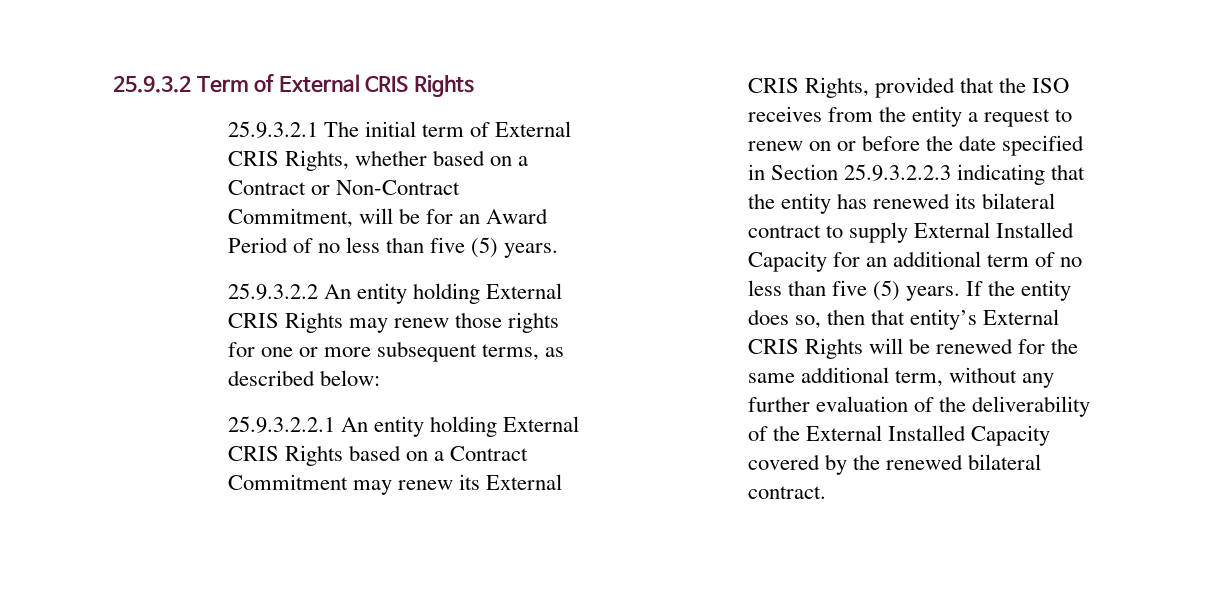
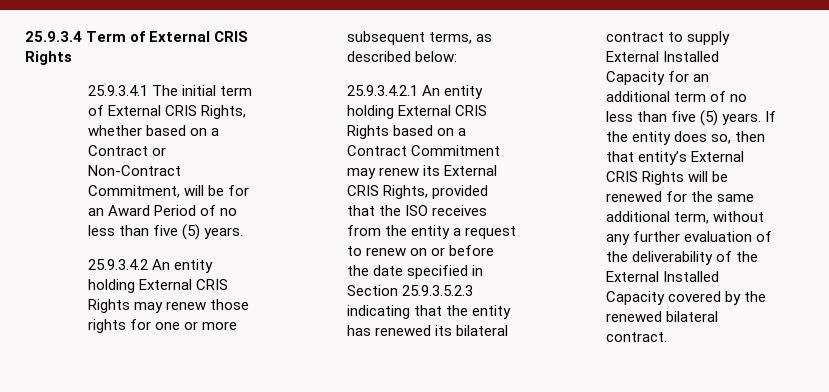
- 25.9.3.2 Term of External CRIS Rights
+ 25.9.3.4 Term of External CRIS Rights
- 25.9.3.2.1 The initial term of External CRIS Rights, whether based on a Contract or Non-Contract Commitment, will be for an Award Period of no less than five (5) years.
+ 25.9.3.4.1 The initial term of External CRIS Rights, whether based on a Contract or Non-Contract Commitment, will be for an Award Period of no less than five (5) years.
- 25.9.3.2.2 An entity holding External CRIS Rights may renew those rights for one or more subsequent terms, as described below:
+ 25.9.3.4.2 An entity holding External CRIS Rights may renew those rights for one or more subsequent terms, as described below:
- 25.9.3.2.2.1 An entity holding External CRIS Rights based on a Contract Commitment may renew its External CRIS Rights, provided that the ISO receives from the entity a request to renew on or before the date specified in Section 25.9.3.2.2.3 indicating that the entity has renewed its bilateral contract to supply External Installed Capacity for an additional term of no less than five (5) years.
+ 25.9.3.4.2.1 An entity holding External CRIS Rights based on a Contract Commitment may renew its External CRIS Rights, provided that the ISO receives from the entity a request to renew on or before the date specified in Section 25.9.3.5.2.3 indicating that the entity has renewed its bilateral contract to supply External Installed Capacity for an additional term of no less than five (5) years.

